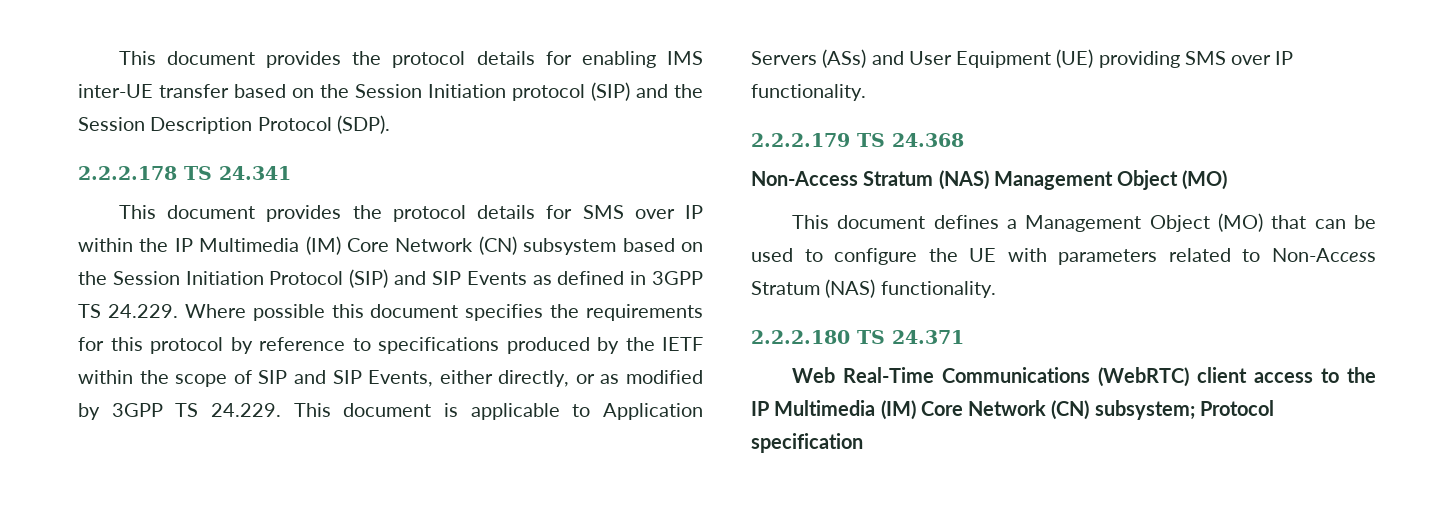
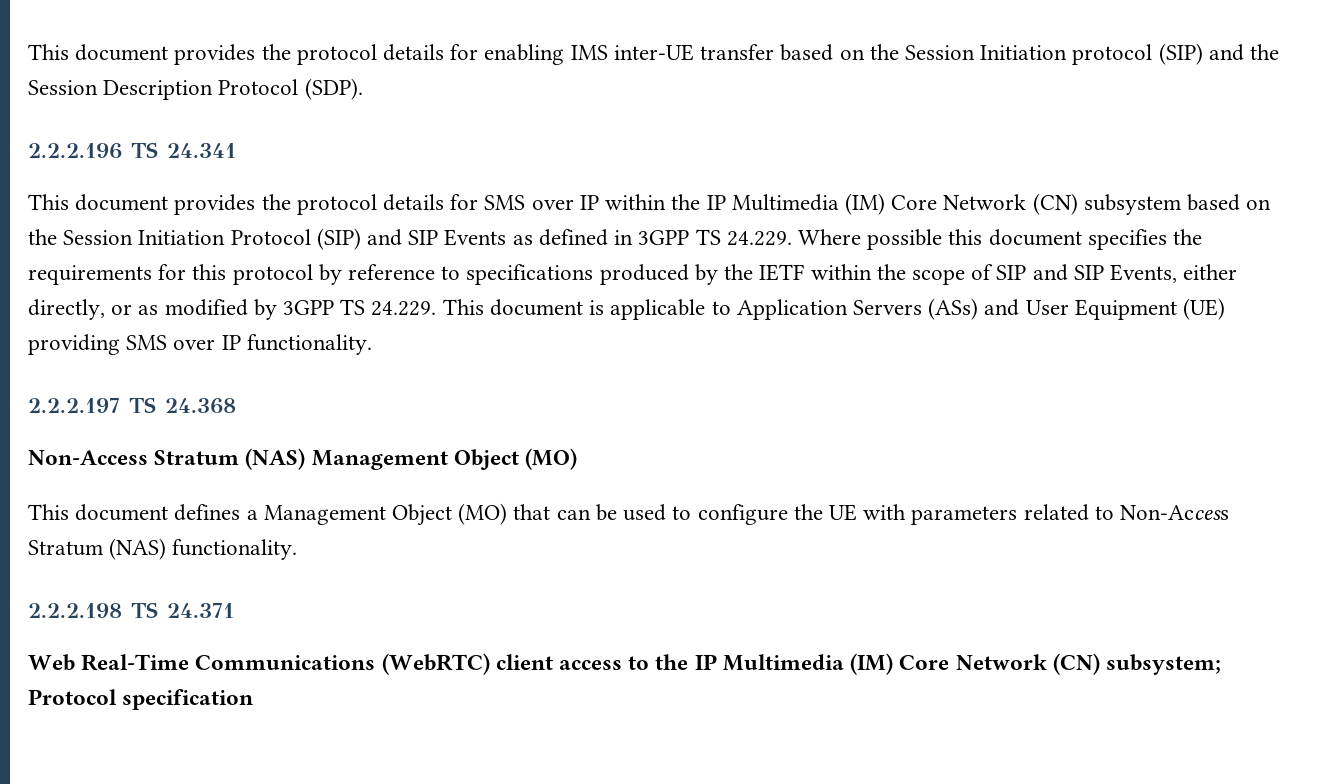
- 2.2.2.178 TS 24.341
+ 2.2.2.196 TS 24.341
- 2.2.2.179 TS 24.368
+ 2.2.2.197 TS 24.368
- 2.2.2.180 TS 24.371
+ 2.2.2.198 TS 24.371

